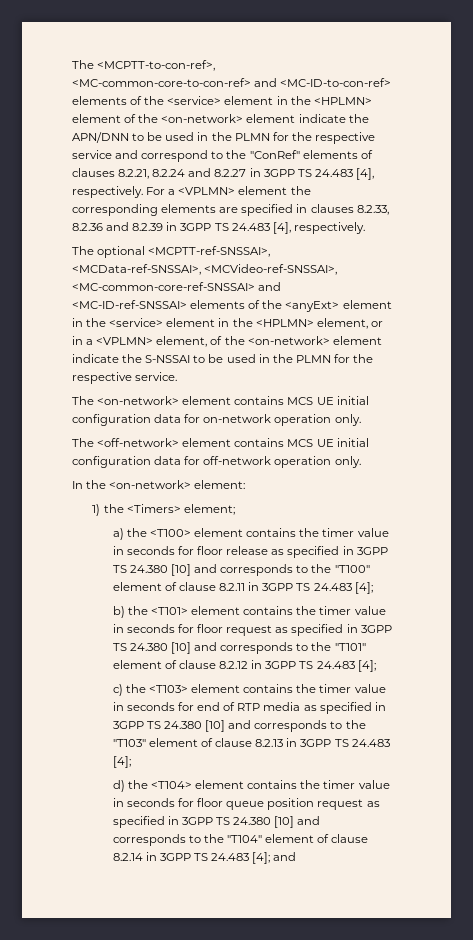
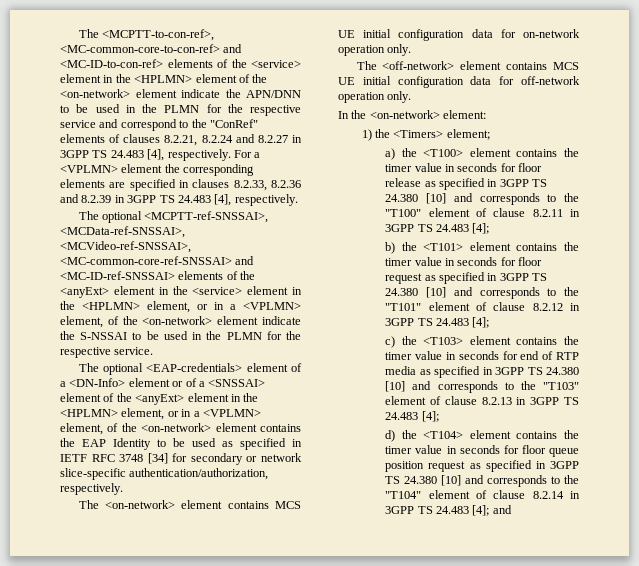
+ The optional <EAP-credentials> element of a <DN-Info> element or of a <SNSSAI> element of the <anyExt> element in the <HPLMN> element, or in a <VPLMN> element, of the <on-network> element contains the EAP Identity to be used as specified in IETF RFC 3748 [34] for secondary or network slice-specific authentication/authorization, respectively.

